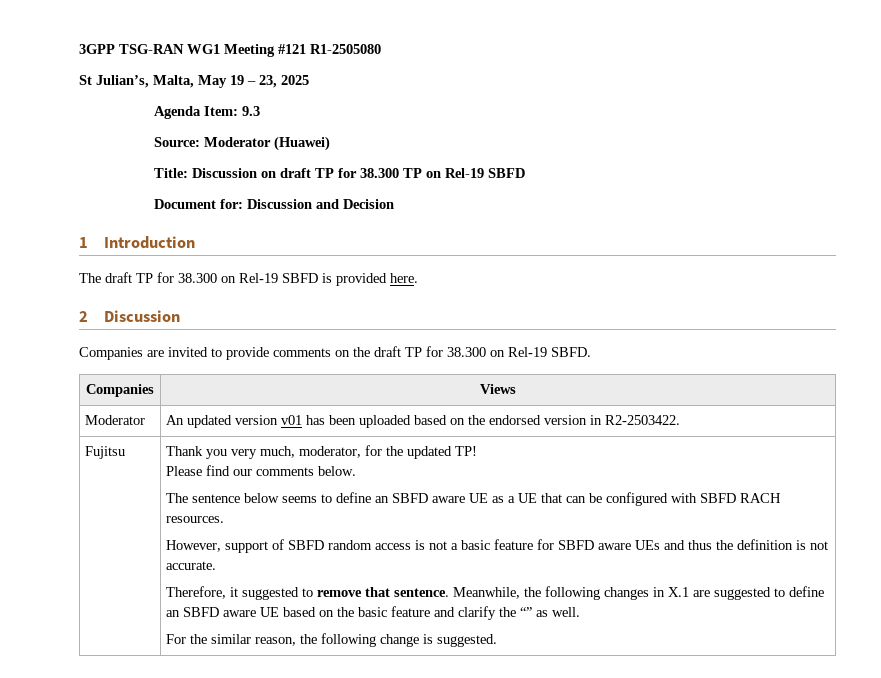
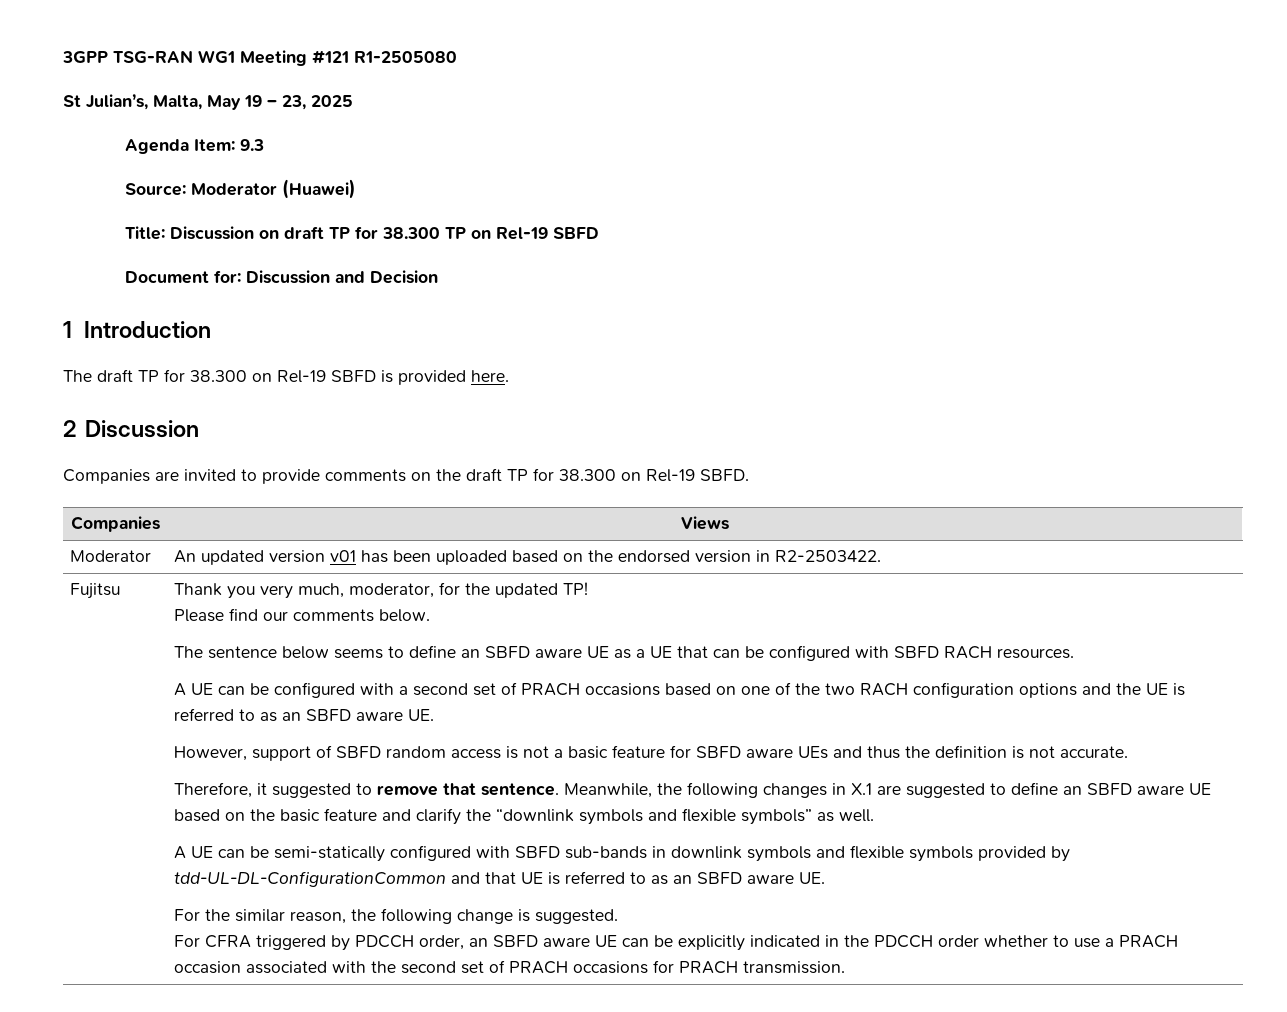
+ A UE can be configured with a second set of PRACH occasions based on one of the two RACH configuration options and the UE is referred to as an SBFD aware UE.
- Meanwhile, the following changes in X.1 are suggested to define an SBFD aware UE based on the basic feature and clarify the “” as well.
+ Meanwhile, the following changes in X.1 are suggested to define an SBFD aware UE based on the basic feature and clarify the “downlink symbols and flexible symbols” as well.
+ A UE can be semi-statically configured with SBFD sub-bands in downlink symbols and flexible symbols provided by tdd-UL-DL-ConfigurationCommon and that UE is referred to as an SBFD aware UE.
+ For CFRA triggered by PDCCH order, an SBFD aware UE can be explicitly indicated in the PDCCH order whether to use a PRACH occasion associated with the second set of PRACH occasions for PRACH transmission.

